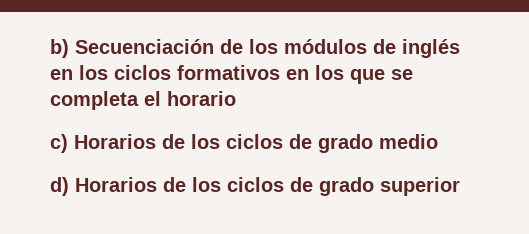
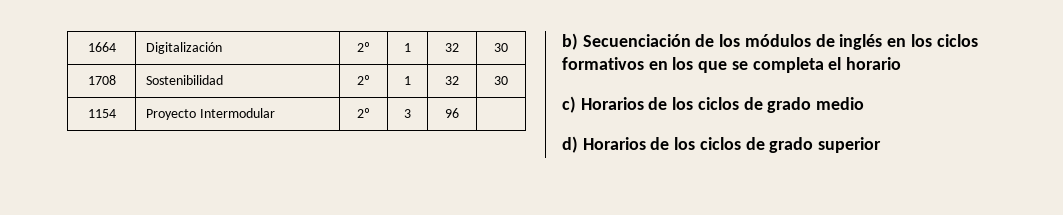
+ 1664 | Digitalización | 2º | 1 | 32 | 30
+ 1708 | Sostenibilidad | 2º | 1 | 32 | 30
+ 1154 | Proyecto Intermodular | 2º | 3 | 96 |

